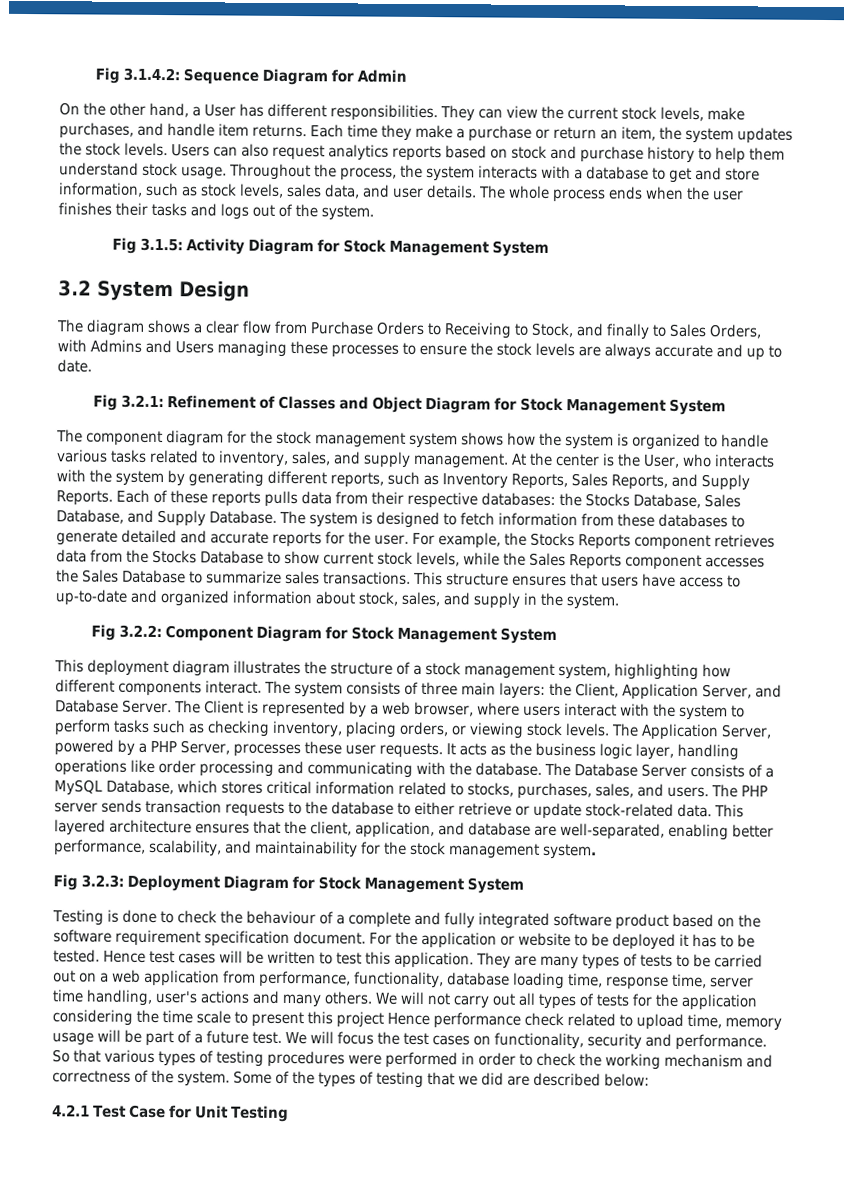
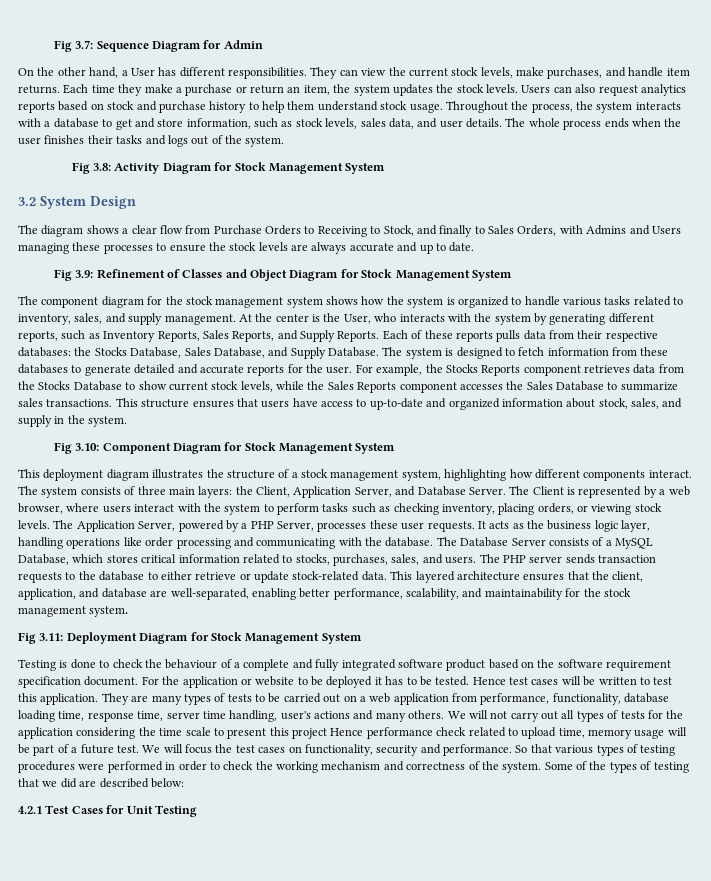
- Fig 3.1.4.2: Sequence Diagram for Admin
+ Fig 3.7: Sequence Diagram for Admin
- Fig 3.1.5: Activity Diagram for Stock Management System
+ Fig 3.8: Activity Diagram for Stock Management System
- Fig 3.2.1: Refinement of Classes and Object Diagram for Stock Management System
+ Fig 3.9: Refinement of Classes and Object Diagram for Stock Management System
- Fig 3.2.2: Component Diagram for Stock Management System
+ Fig 3.10: Component Diagram for Stock Management System
- Fig 3.2.3: Deployment Diagram for Stock Management System
+ Fig 3.11: Deployment Diagram for Stock Management System
- 4.2.1 Test Case for Unit Testing
+ 4.2.1 Test Cases for Unit Testing

